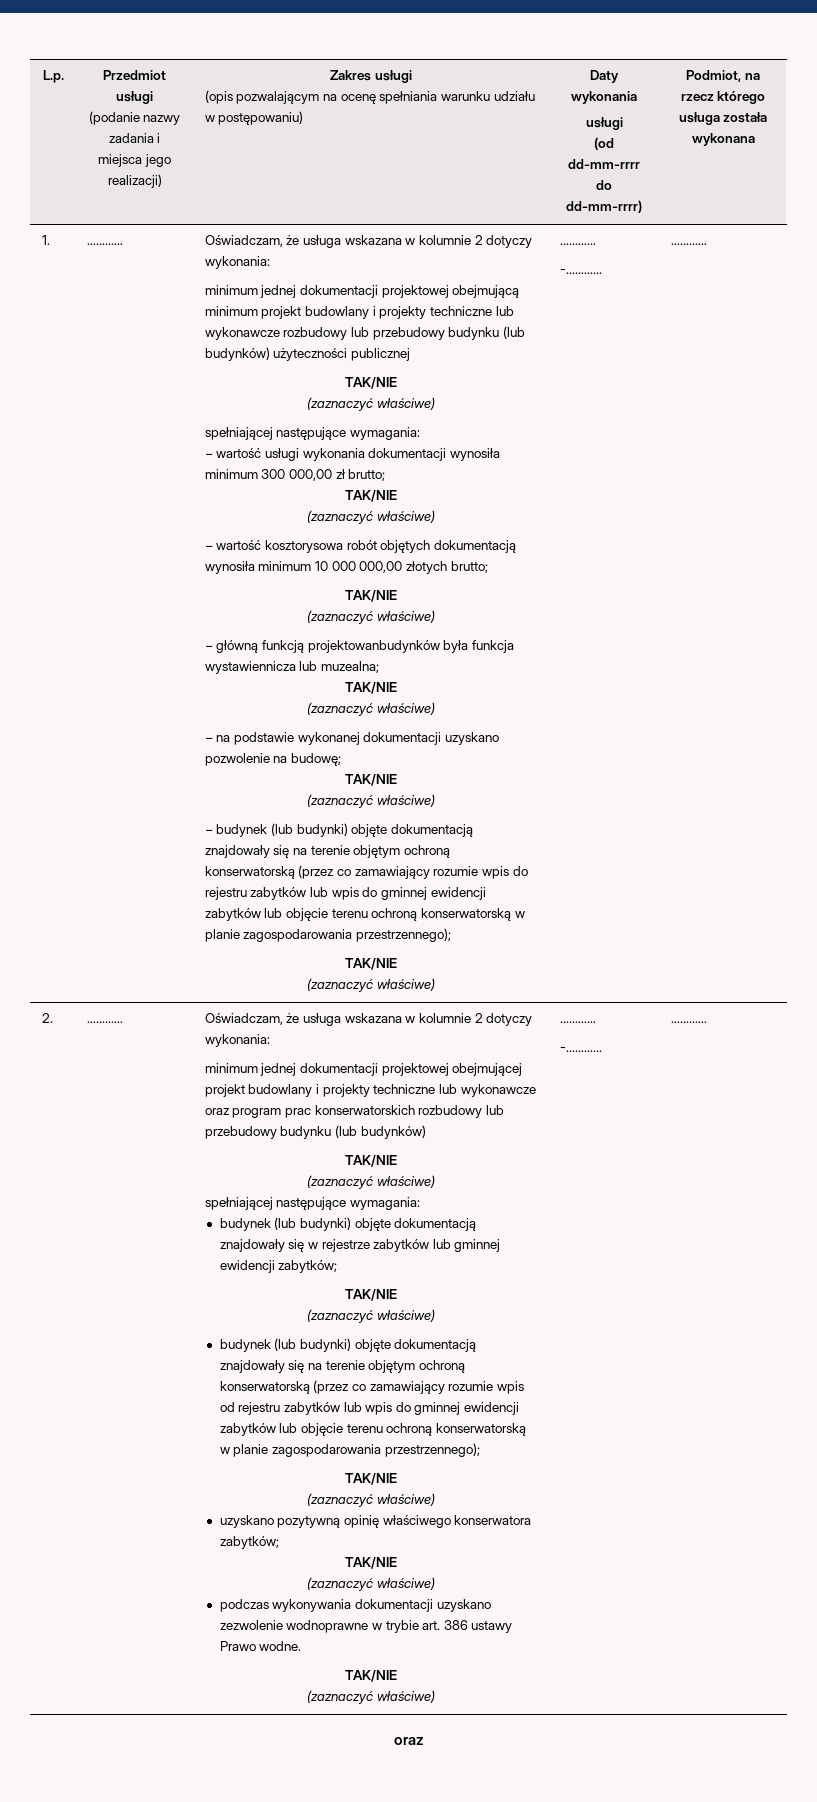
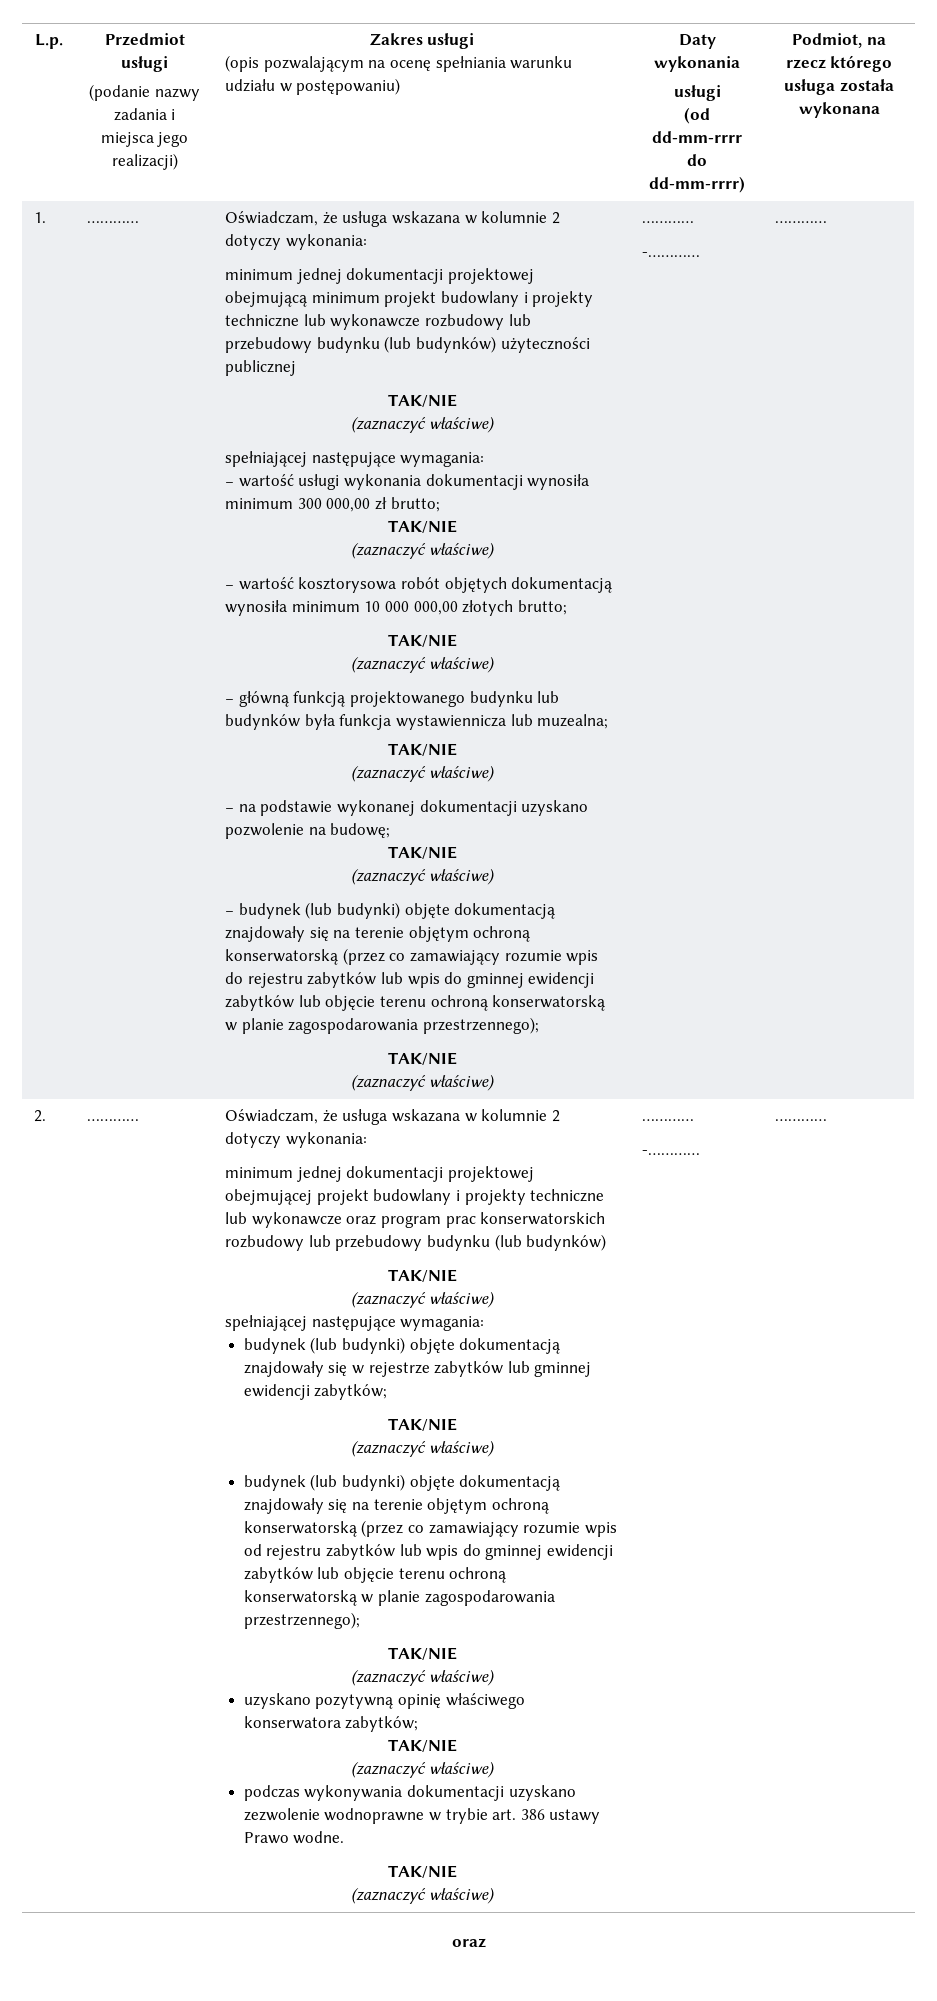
- − główną funkcją projektowanbudynków była funkcja wystawiennicza lub muzealna;
+ − główną funkcją projektowanego budynku lub budynków była funkcja wystawiennicza lub muzealna;

